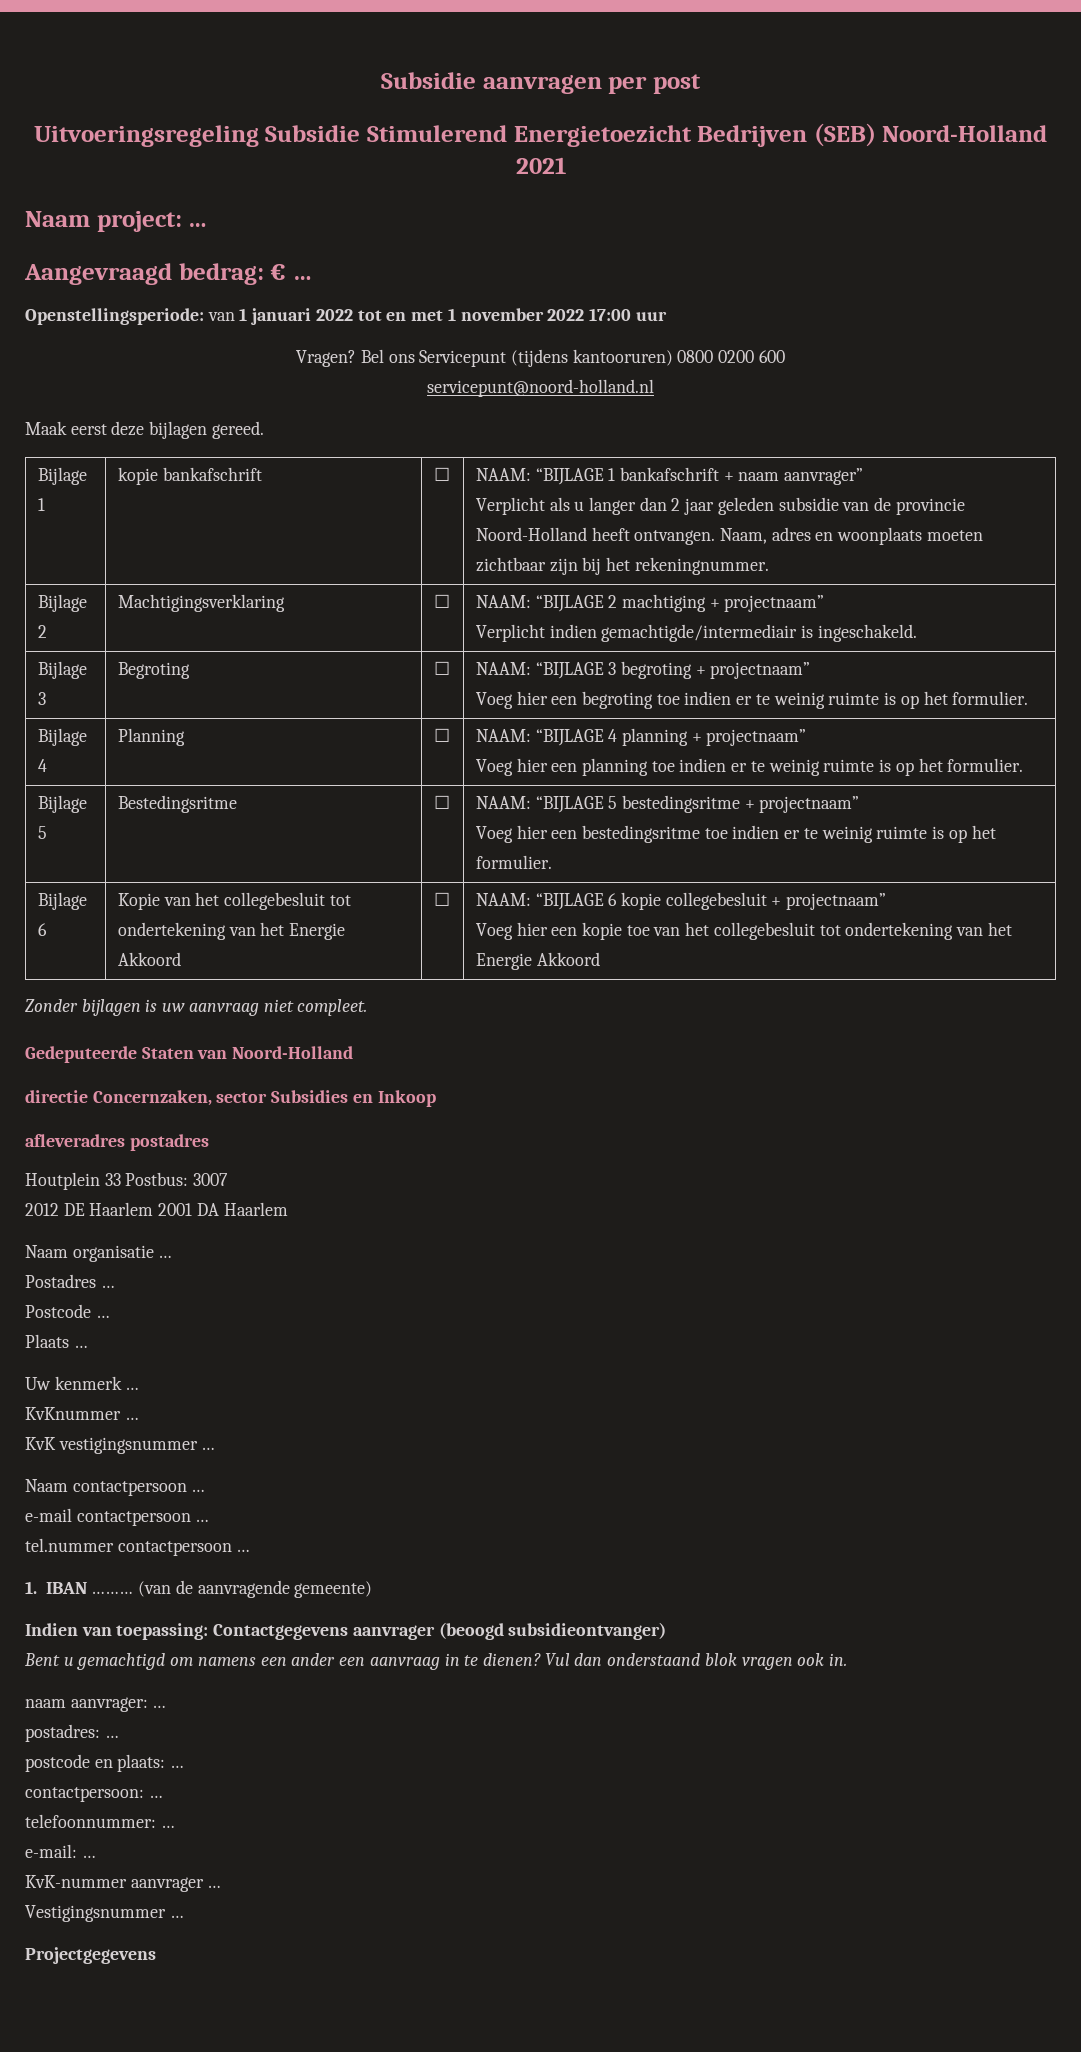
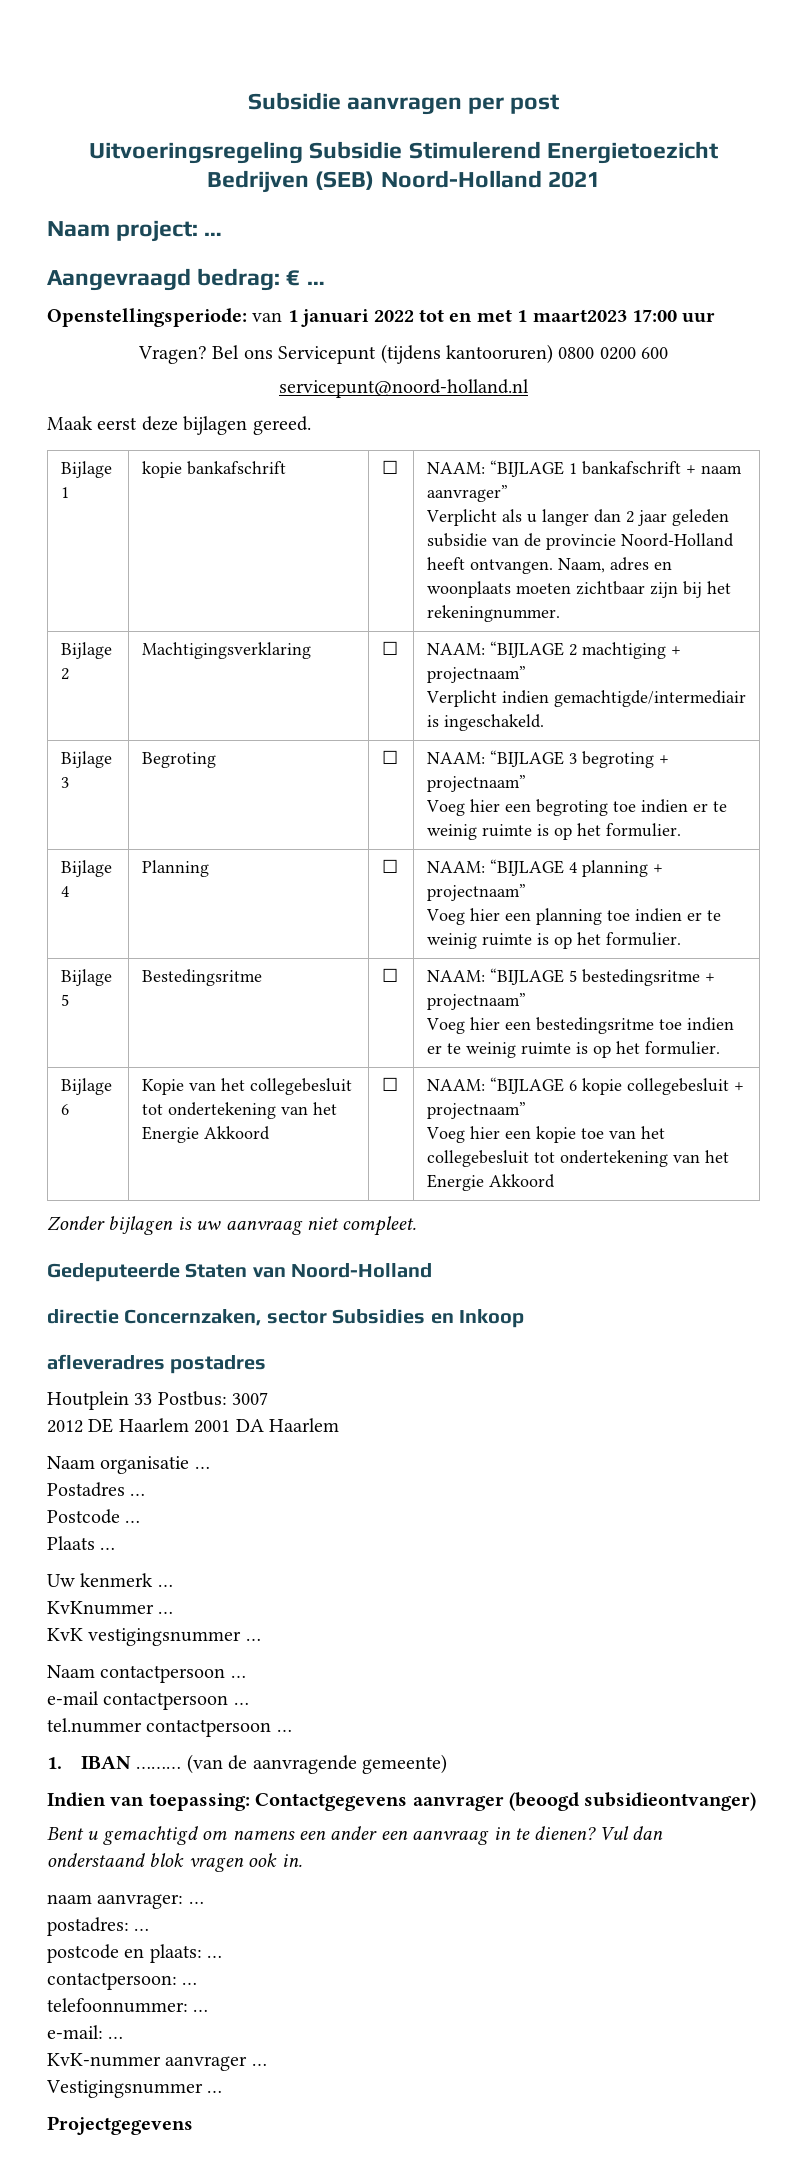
- Openstellingsperiode: van 1 januari 2022 tot en met 1 november 2022 17:00 uur
+ Openstellingsperiode: van 1 januari 2022 tot en met 1 maart2023 17:00 uur

